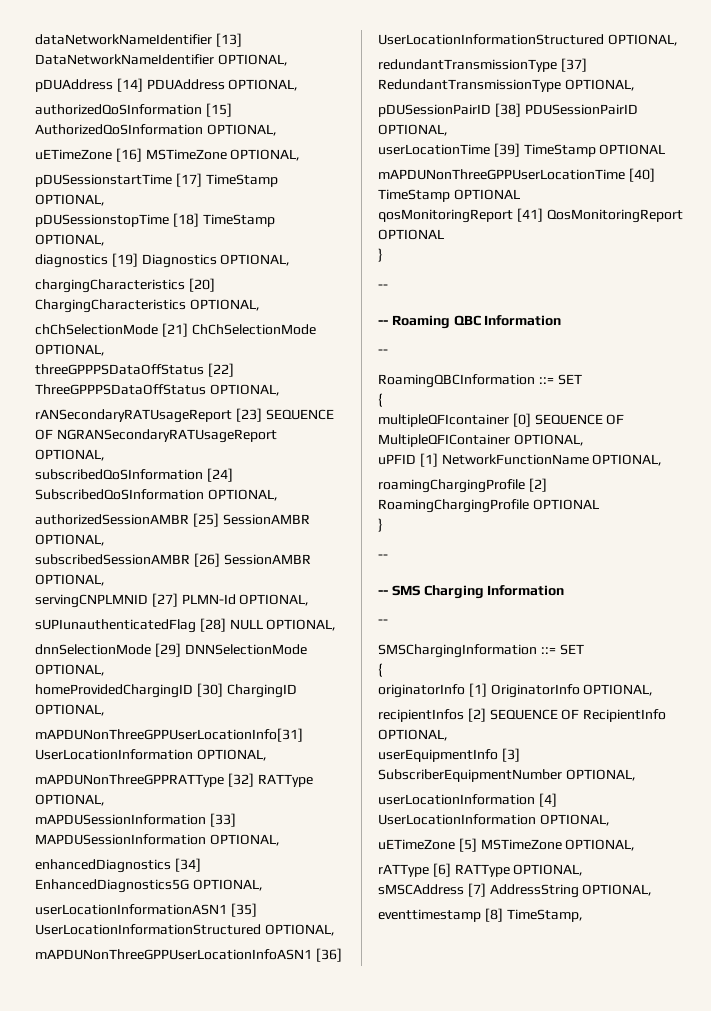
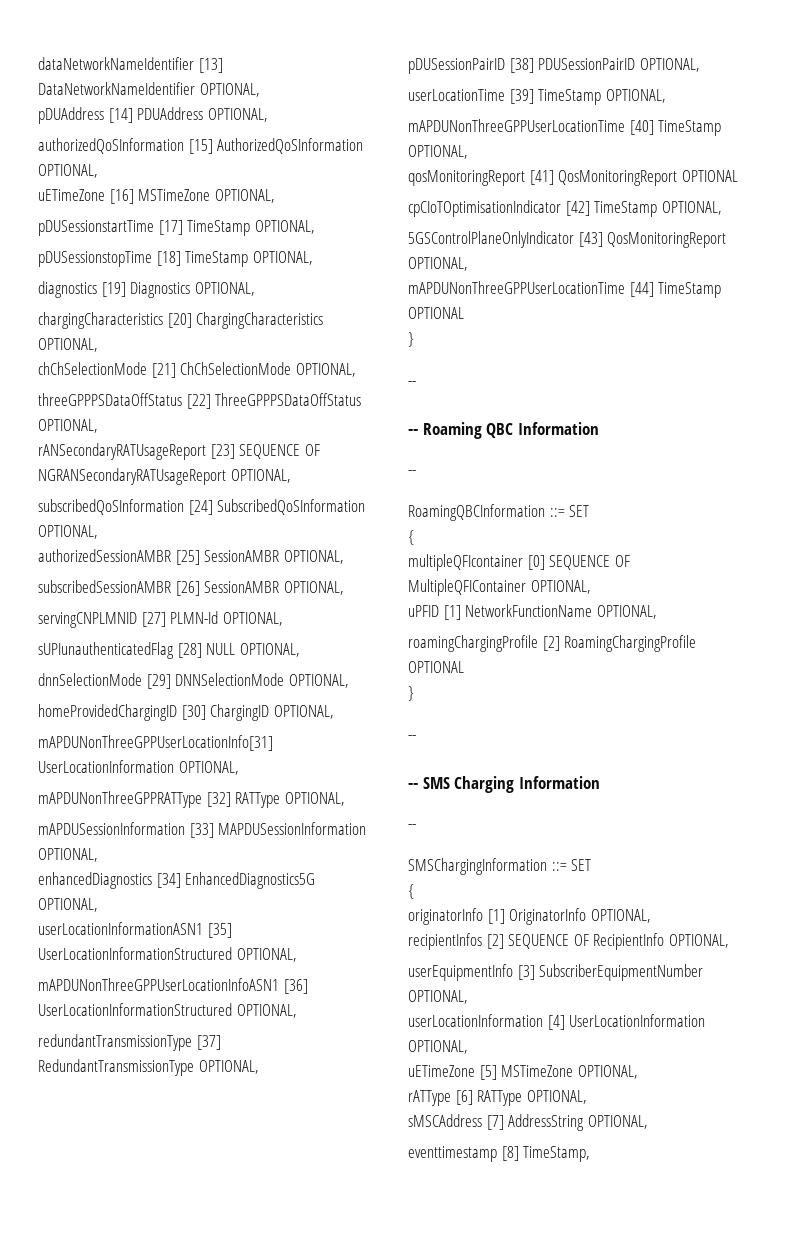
- userLocationTime [39] TimeStamp OPTIONAL
+ userLocationTime [39] TimeStamp OPTIONAL,
- mAPDUNonThreeGPPUserLocationTime [40] TimeStamp OPTIONAL
+ mAPDUNonThreeGPPUserLocationTime [40] TimeStamp OPTIONAL,
+ cpCIoTOptimisationIndicator [42] TimeStamp OPTIONAL,
+ 5GSControlPlaneOnlyIndicator [43] QosMonitoringReport OPTIONAL,
+ mAPDUNonThreeGPPUserLocationTime [44] TimeStamp OPTIONAL

